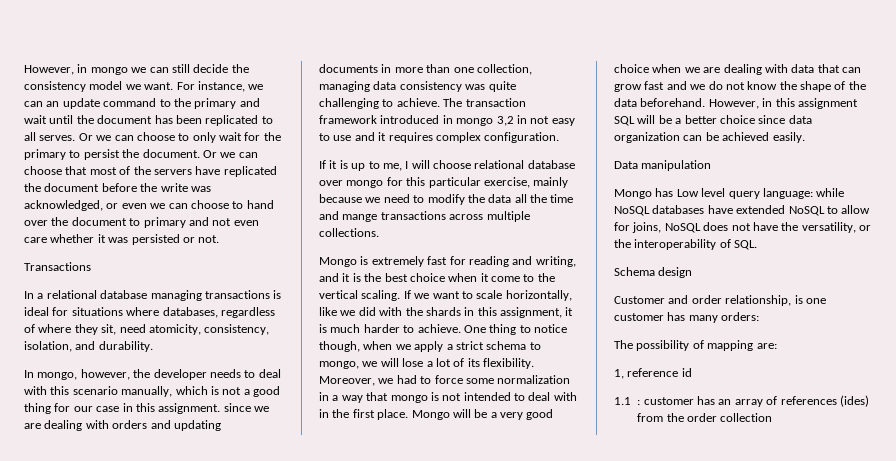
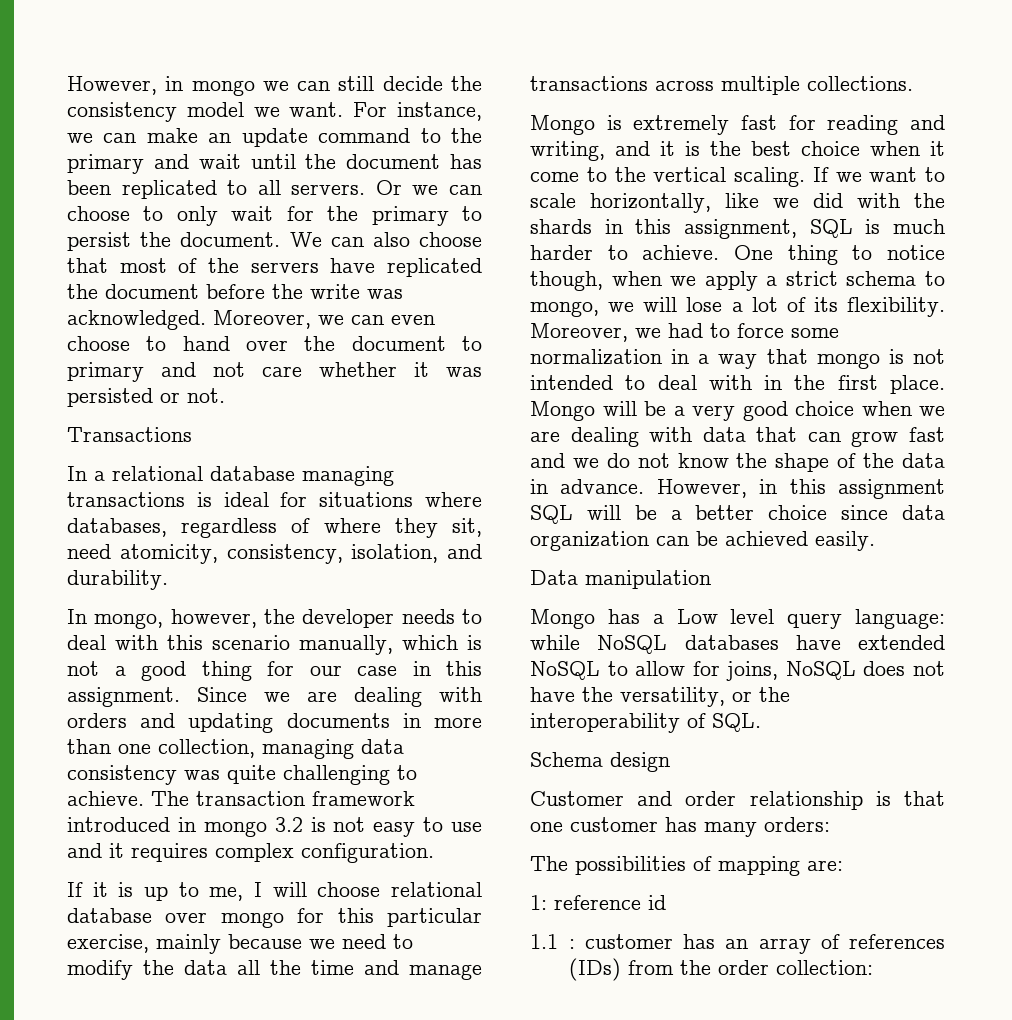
- For instance, we can an update command to the primary and wait until the document has been replicated to all serves.
+ For instance, we can make an update command to the primary and wait until the document has been replicated to all servers.
- Or we can choose that most of the servers have replicated the document before the write was acknowledged, or even we can choose to hand over the document to primary and not even care whether it was persisted or not.
+ We can also choose that most of the servers have replicated the document before the write was acknowledged. Moreover, we can even choose to hand over the document to primary and not care whether it was persisted or not.
- In mongo, however, the developer needs to deal with this scenario manually, which is not a good thing for our case in this assignment. since we are dealing with orders and updating documents in more than one collection, managing data consistency was quite challenging to achieve.
+ In mongo, however, the developer needs to deal with this scenario manually, which is not a good thing for our case in this assignment. Since we are dealing with orders and updating documents in more than one collection, managing data consistency was quite challenging to achieve.
- The transaction framework introduced in mongo 3,2 in not easy to use and it requires complex configuration.
+ The transaction framework introduced in mongo 3.2 is not easy to use and it requires complex configuration.
- If it is up to me, I will choose relational database over mongo for this particular exercise, mainly because we need to modify the data all the time and mange transactions across multiple collections.
+ If it is up to me, I will choose relational database over mongo for this particular exercise, mainly because we need to modify the data all the time and manage transactions across multiple collections.
- If we want to scale horizontally, like we did with the shards in this assignment, it is much harder to achieve.
+ If we want to scale horizontally, like we did with the shards in this assignment, SQL is much harder to achieve.
- Mongo will be a very good choice when we are dealing with data that can grow fast and we do not know the shape of the data beforehand.
+ Mongo will be a very good choice when we are dealing with data that can grow fast and we do not know the shape of the data in advance.
- Mongo has Low level query language: while NoSQL databases have extended NoSQL to allow for joins, NoSQL does not have the versatility, or the interoperability of SQL.
+ Mongo has a Low level query language: while NoSQL databases have extended NoSQL to allow for joins, NoSQL does not have the versatility, or the interoperability of SQL.
- Customer and order relationship, is one customer has many orders:
+ Customer and order relationship is that one customer has many orders:
- The possibility of mapping are:
+ The possibilities of mapping are:
- 1, reference id
+ 1: reference id
- 1.1 : customer has an array of references (ides) from the order collection
+ 1.1 : customer has an array of references (IDs) from the order collection:

